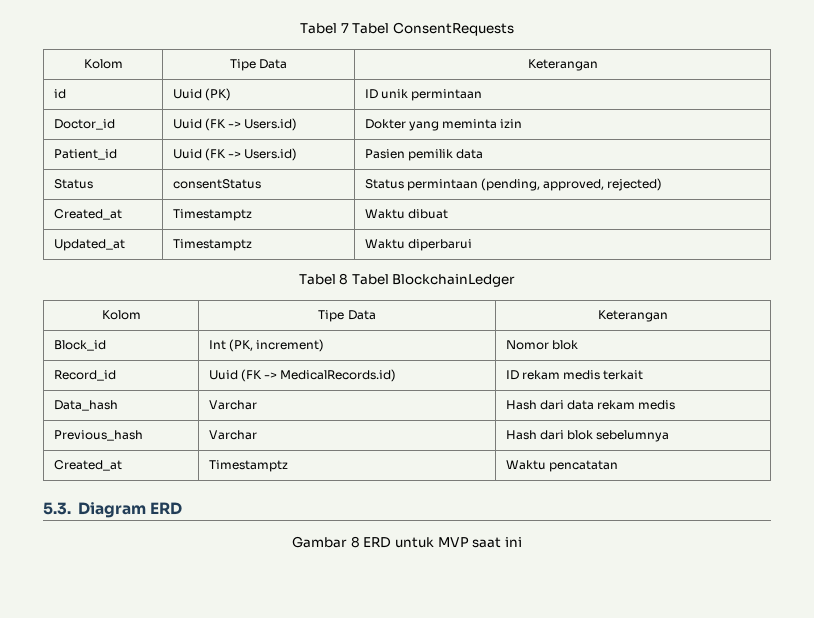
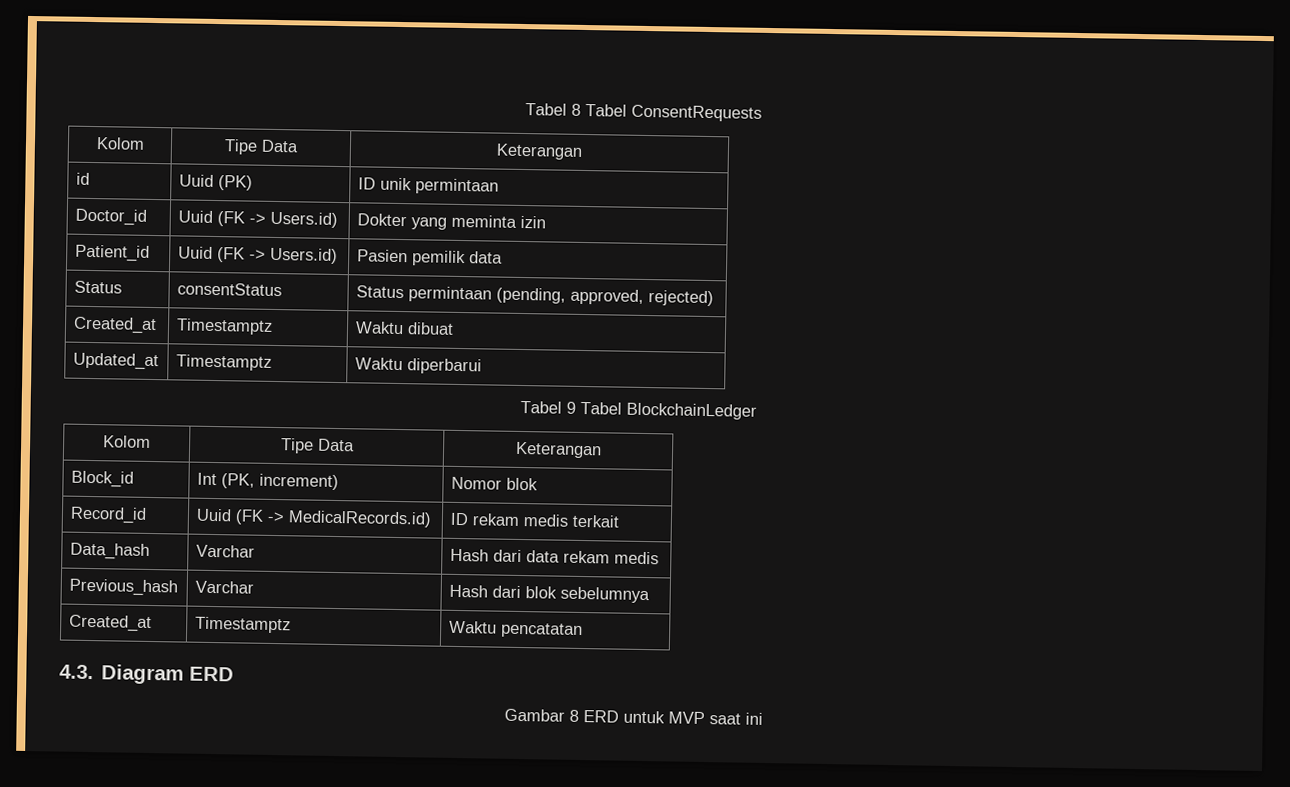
- Tabel 7 Tabel ConsentRequests
+ Tabel 8 Tabel ConsentRequests
- Tabel 8 Tabel BlockchainLedger
+ Tabel 9 Tabel BlockchainLedger
- 5.3. Diagram ERD
+ 4.3. Diagram ERD

